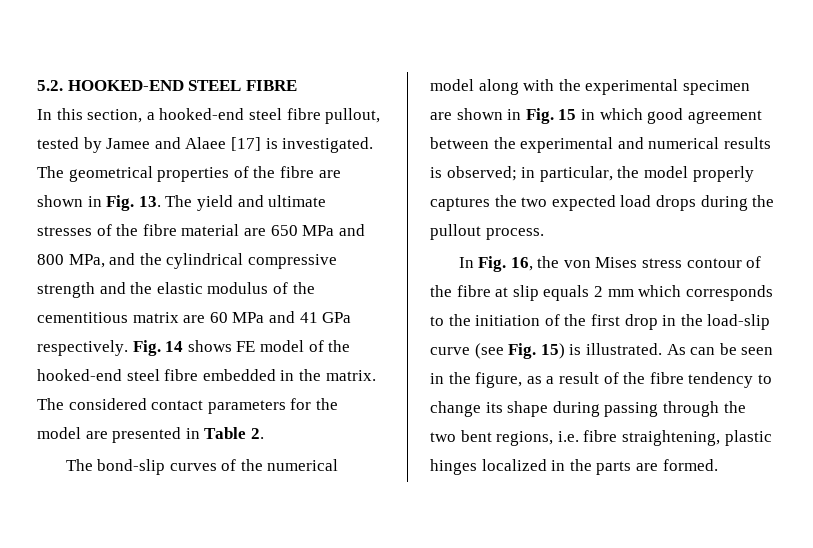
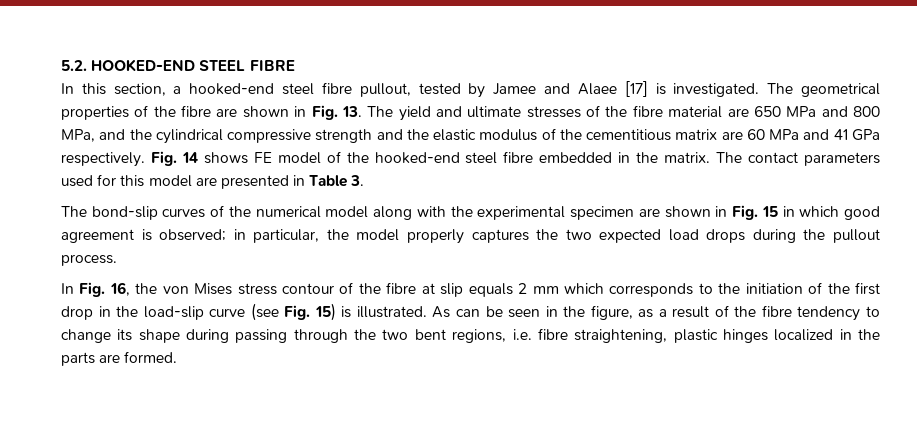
- The considered contact parameters for the model are presented in Table 2.
+ The contact parameters used for this model are presented in Table 3.
- The bond-slip curves of the numerical model along with the experimental specimen are shown in Fig. 15 in which good agreement between the experimental and numerical results is observed; in particular, the model properly captures the two expected load drops during the pullout process.
+ The bond-slip curves of the numerical model along with the experimental specimen are shown in Fig. 15 in which good agreement is observed; in particular, the model properly captures the two expected load drops during the pullout process.

